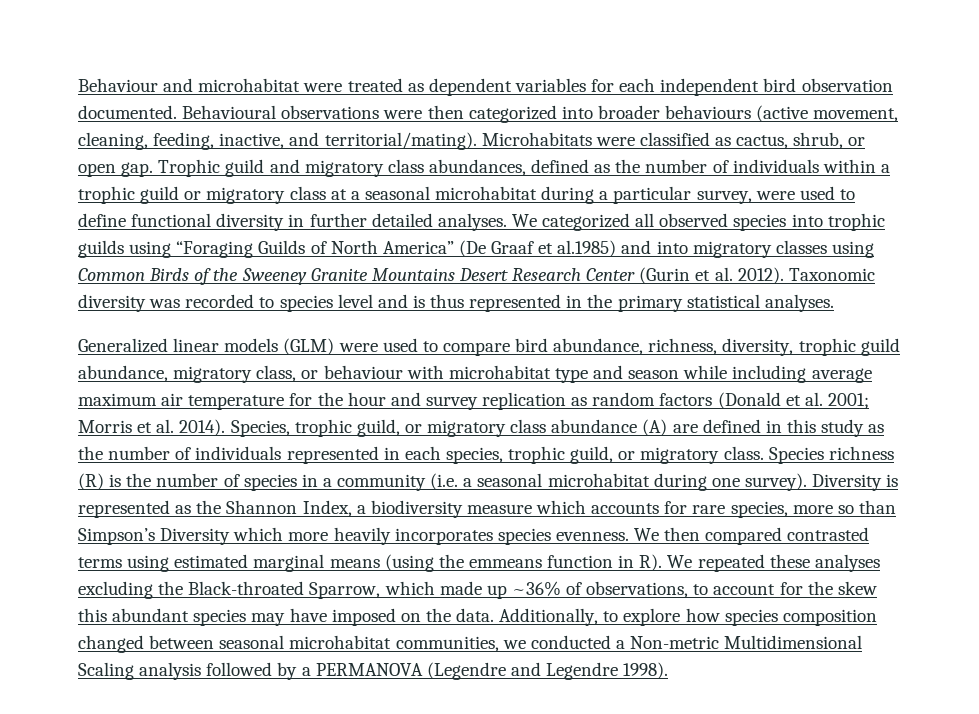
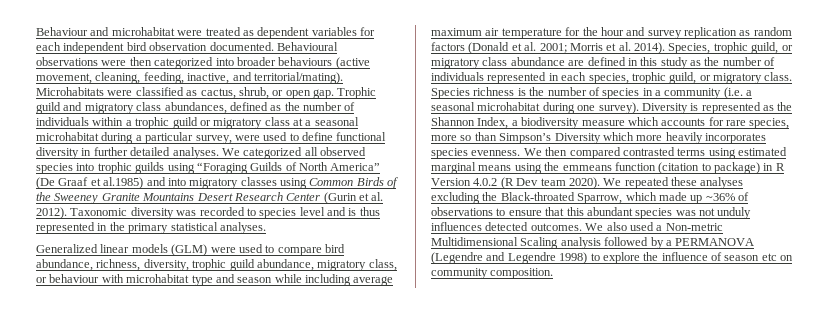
- Species, trophic guild, or migratory class abundance (A) are defined in this study as the number of individuals represented in each species, trophic guild, or migratory class.
+ Species, trophic guild, or migratory class abundance are defined in this study as the number of individuals represented in each species, trophic guild, or migratory class.
- Species richness (R) is the number of species in a community (i.e. a seasonal microhabitat during one survey).
+ Species richness is the number of species in a community (i.e. a seasonal microhabitat during one survey).
- We then compared contrasted terms using estimated marginal means (using the emmeans function in R). We repeated these analyses excluding the Black-throated Sparrow, which made up ~36% of observations, to account for the skew this abundant species may have imposed on the data. Additionally, to explore how species composition changed between seasonal microhabitat communities, we conducted a Non-metric Multidimensional Scaling analysis followed by a PERMANOVA (Legendre and Legendre 1998).
+ We then compared contrasted terms using estimated marginal means using the emmeans function (citation to package) in R Version 4.0.2 (R Dev team 2020). We repeated these analyses excluding the Black-throated Sparrow, which made up ~36% of observations to ensure that this abundant species was not unduly influences detected outcomes. We also used a Non-metric Multidimensional Scaling analysis followed by a PERMANOVA (Legendre and Legendre 1998) to explore the influence of season etc on community composition.

